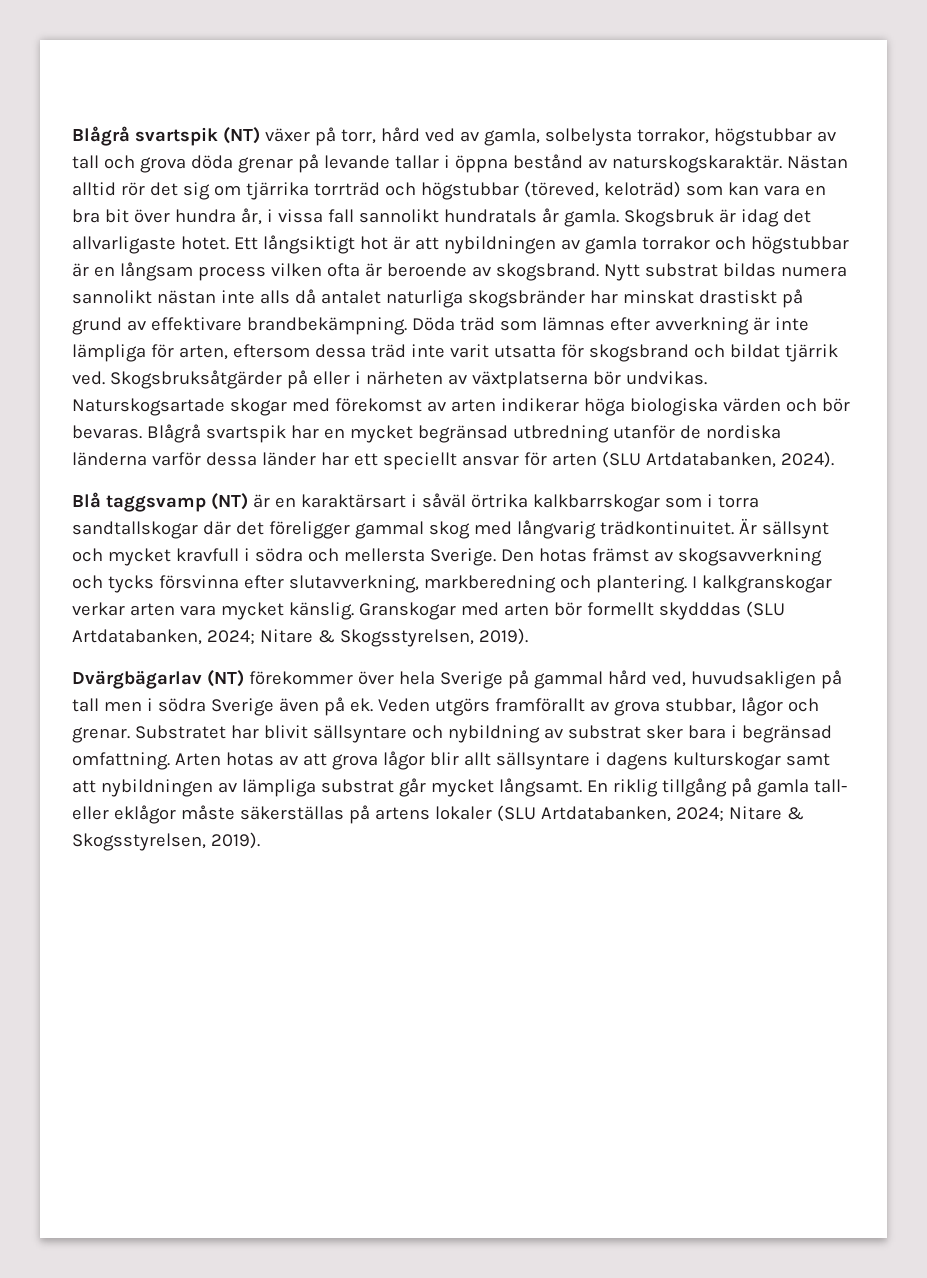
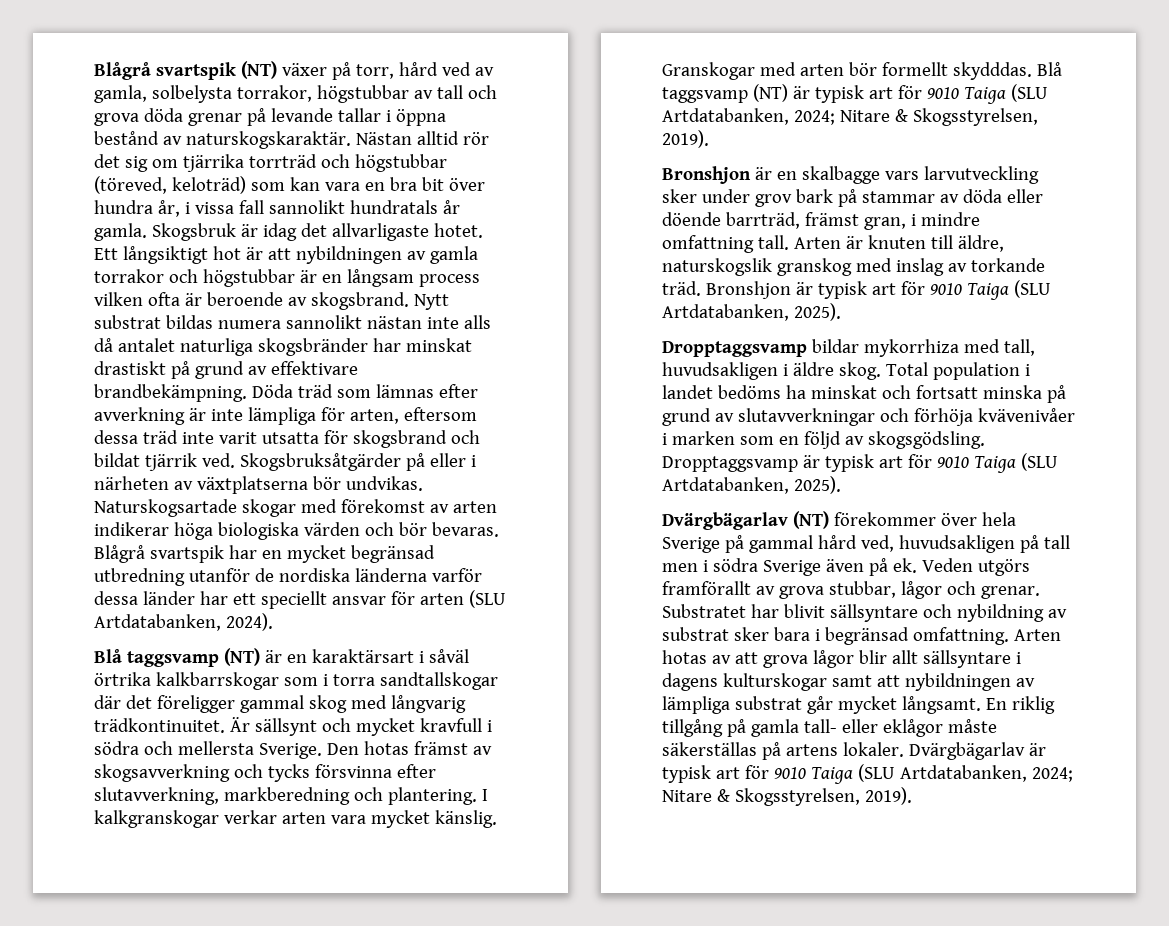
- Granskogar med arten bör formellt skydddas (SLU Artdatabanken, 2024; Nitare & Skogsstyrelsen, 2019).
+ Granskogar med arten bör formellt skydddas. Blå taggsvamp (NT) är typisk art för 9010 Taiga (SLU Artdatabanken, 2024; Nitare & Skogsstyrelsen, 2019).
+ Bronshjon är en skalbagge vars larvutveckling sker under grov bark på stammar av döda eller döende barrträd, främst gran, i mindre omfattning tall. Arten är knuten till äldre, naturskogslik granskog med inslag av torkande träd. Bronshjon är typisk art för 9010 Taiga (SLU Artdatabanken, 2025).
+ Dropptaggsvamp bildar mykorrhiza med tall, huvudsakligen i äldre skog. Total population i landet bedöms ha minskat och fortsatt minska på grund av slutavverkningar och förhöja kvävenivåer i marken som en följd av skogsgödsling. Dropptaggsvamp är typisk art för 9010 Taiga (SLU Artdatabanken, 2025).
- En riklig tillgång på gamla tall- eller eklågor måste säkerställas på artens lokaler (SLU Artdatabanken, 2024; Nitare & Skogsstyrelsen, 2019).
+ En riklig tillgång på gamla tall- eller eklågor måste säkerställas på artens lokaler. Dvärgbägarlav är typisk art för 9010 Taiga (SLU Artdatabanken, 2024; Nitare & Skogsstyrelsen, 2019).

